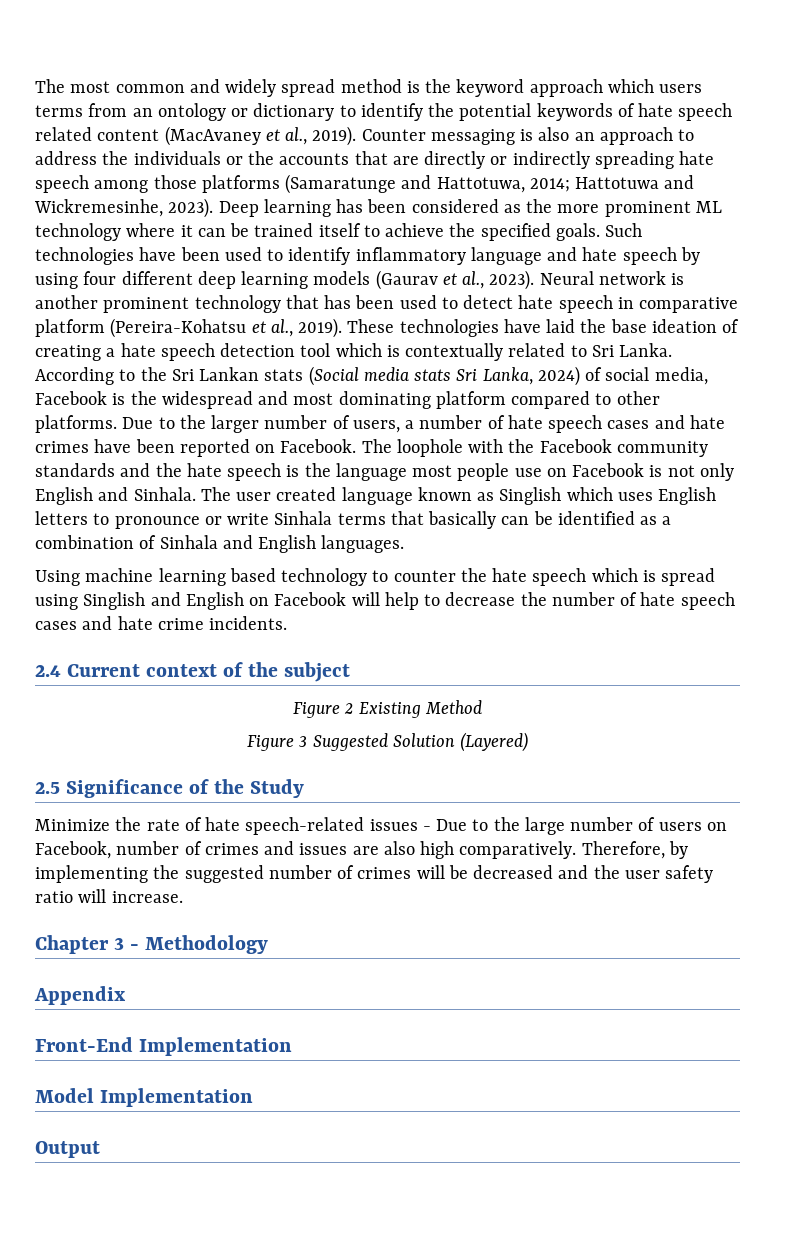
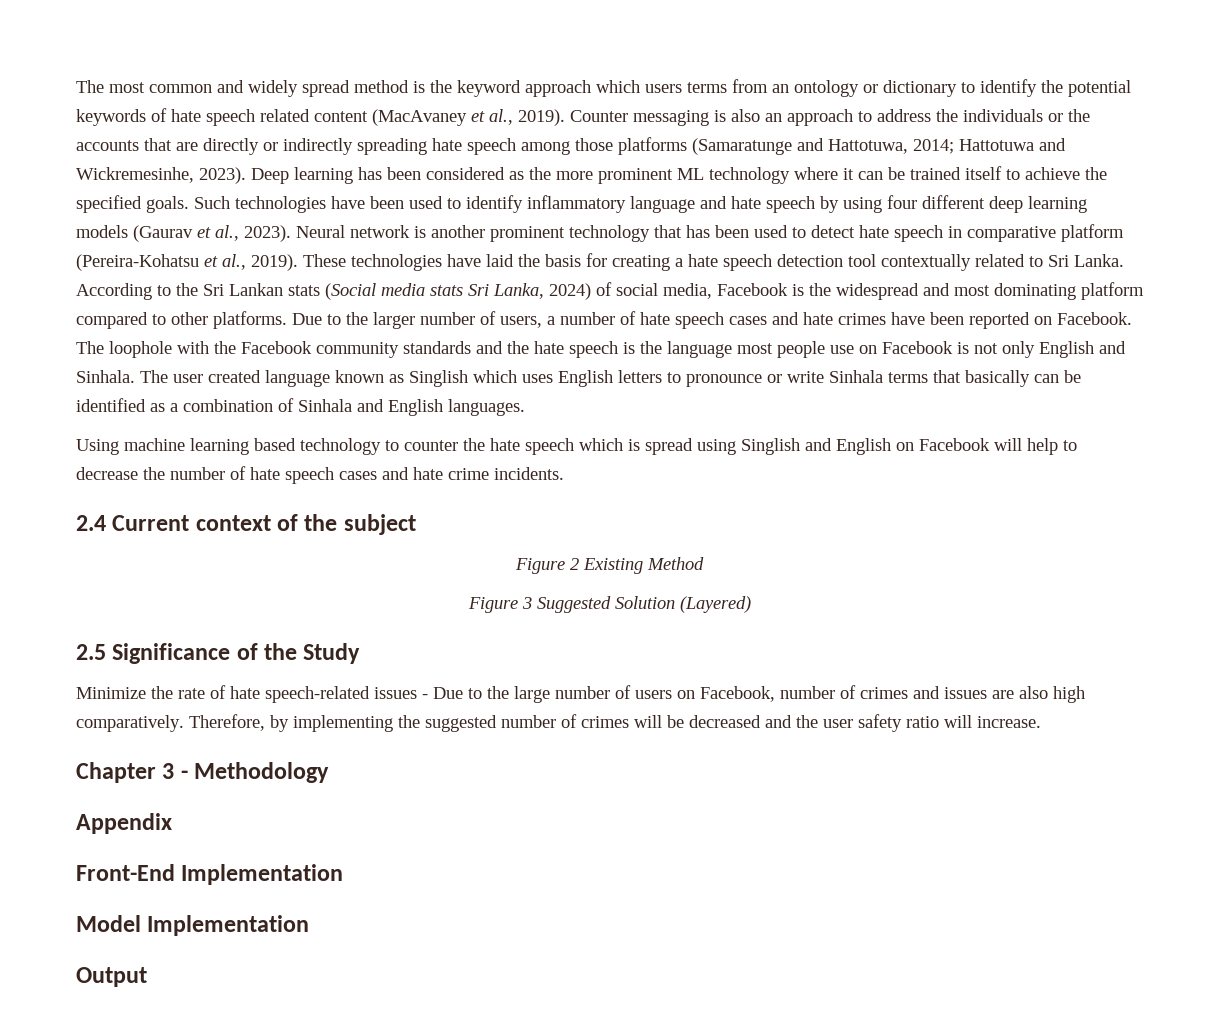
- These technologies have laid the base ideation of creating a hate speech detection tool which is contextually related to Sri Lanka.
+ These technologies have laid the basis for creating a hate speech detection tool contextually related to Sri Lanka.

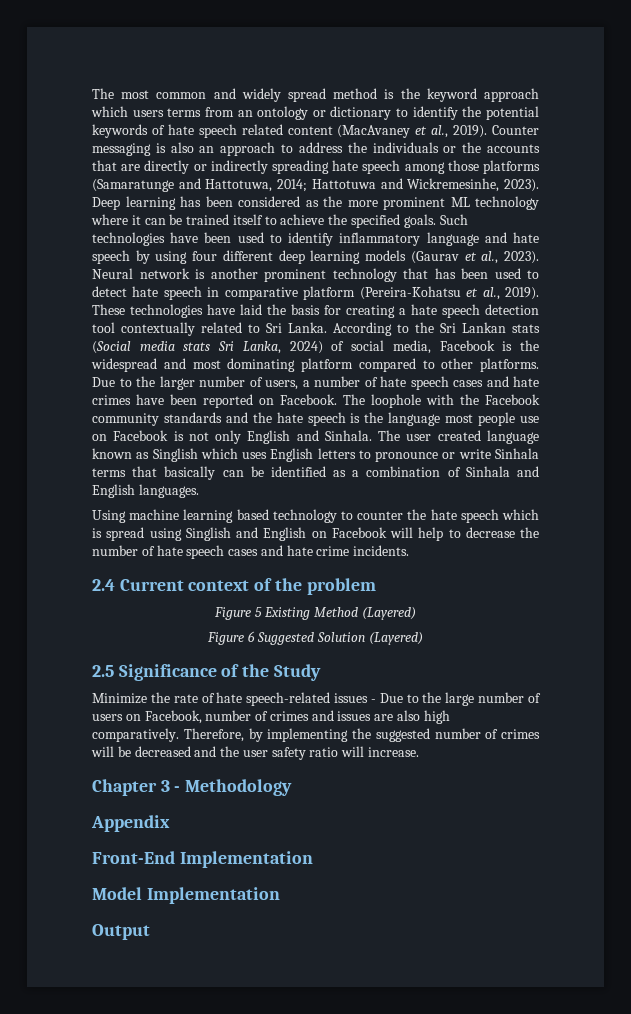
- 2.4 Current context of the subject
- Figure 2 Existing Method
- Figure 3 Suggested Solution (Layered)
+ 2.4 Current context of the problem
+ Figure 5 Existing Method (Layered)
+ Figure 6 Suggested Solution (Layered)

